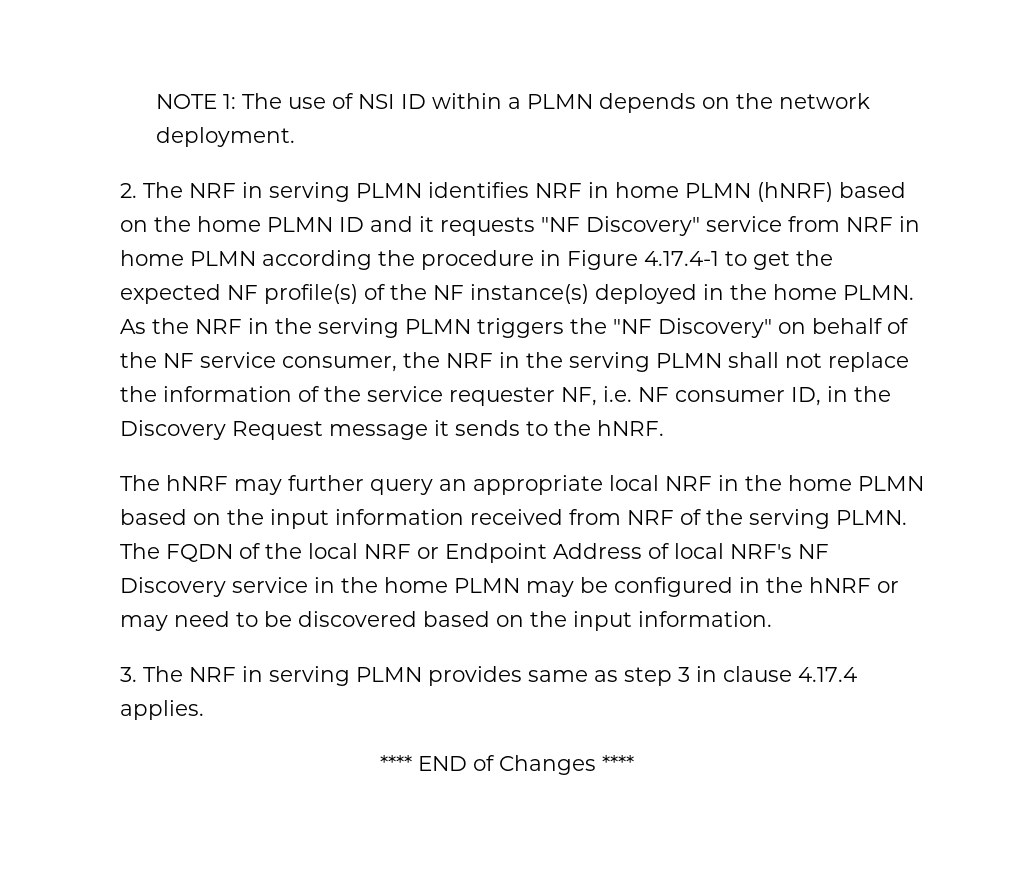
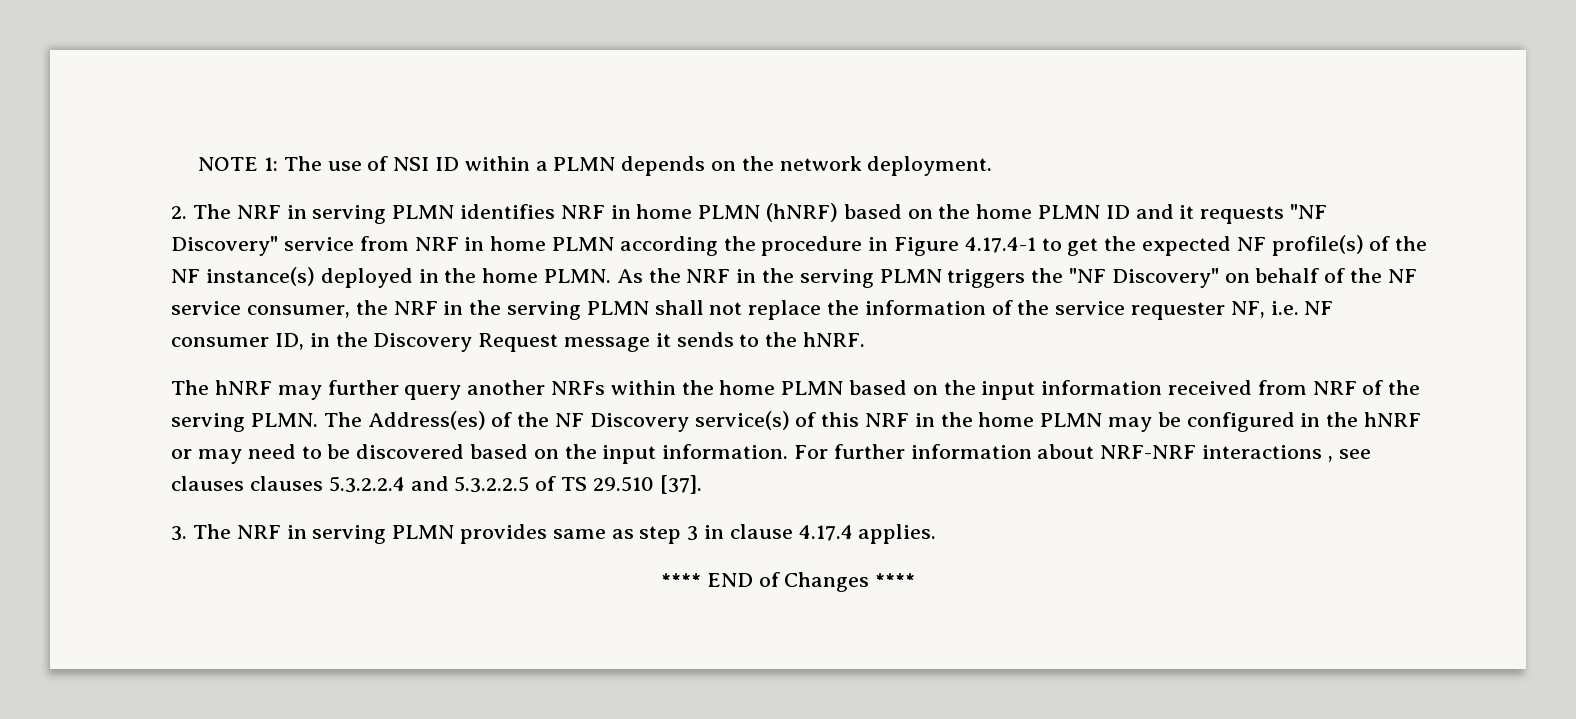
- The hNRF may further query an appropriate local NRF in the home PLMN based on the input information received from NRF of the serving PLMN.
+ The hNRF may further query another NRFs within the home PLMN based on the input information received from NRF of the serving PLMN.
- The FQDN of the local NRF or Endpoint Address of local NRF's NF Discovery service in the home PLMN may be configured in the hNRF or may need to be discovered based on the input information.
+ The Address(es) of the NF Discovery service(s) of this NRF in the home PLMN may be configured in the hNRF or may need to be discovered based on the input information. For further information about NRF-NRF interactions , see clauses clauses 5.3.2.2.4 and 5.3.2.2.5 of TS 29.510 [37].

